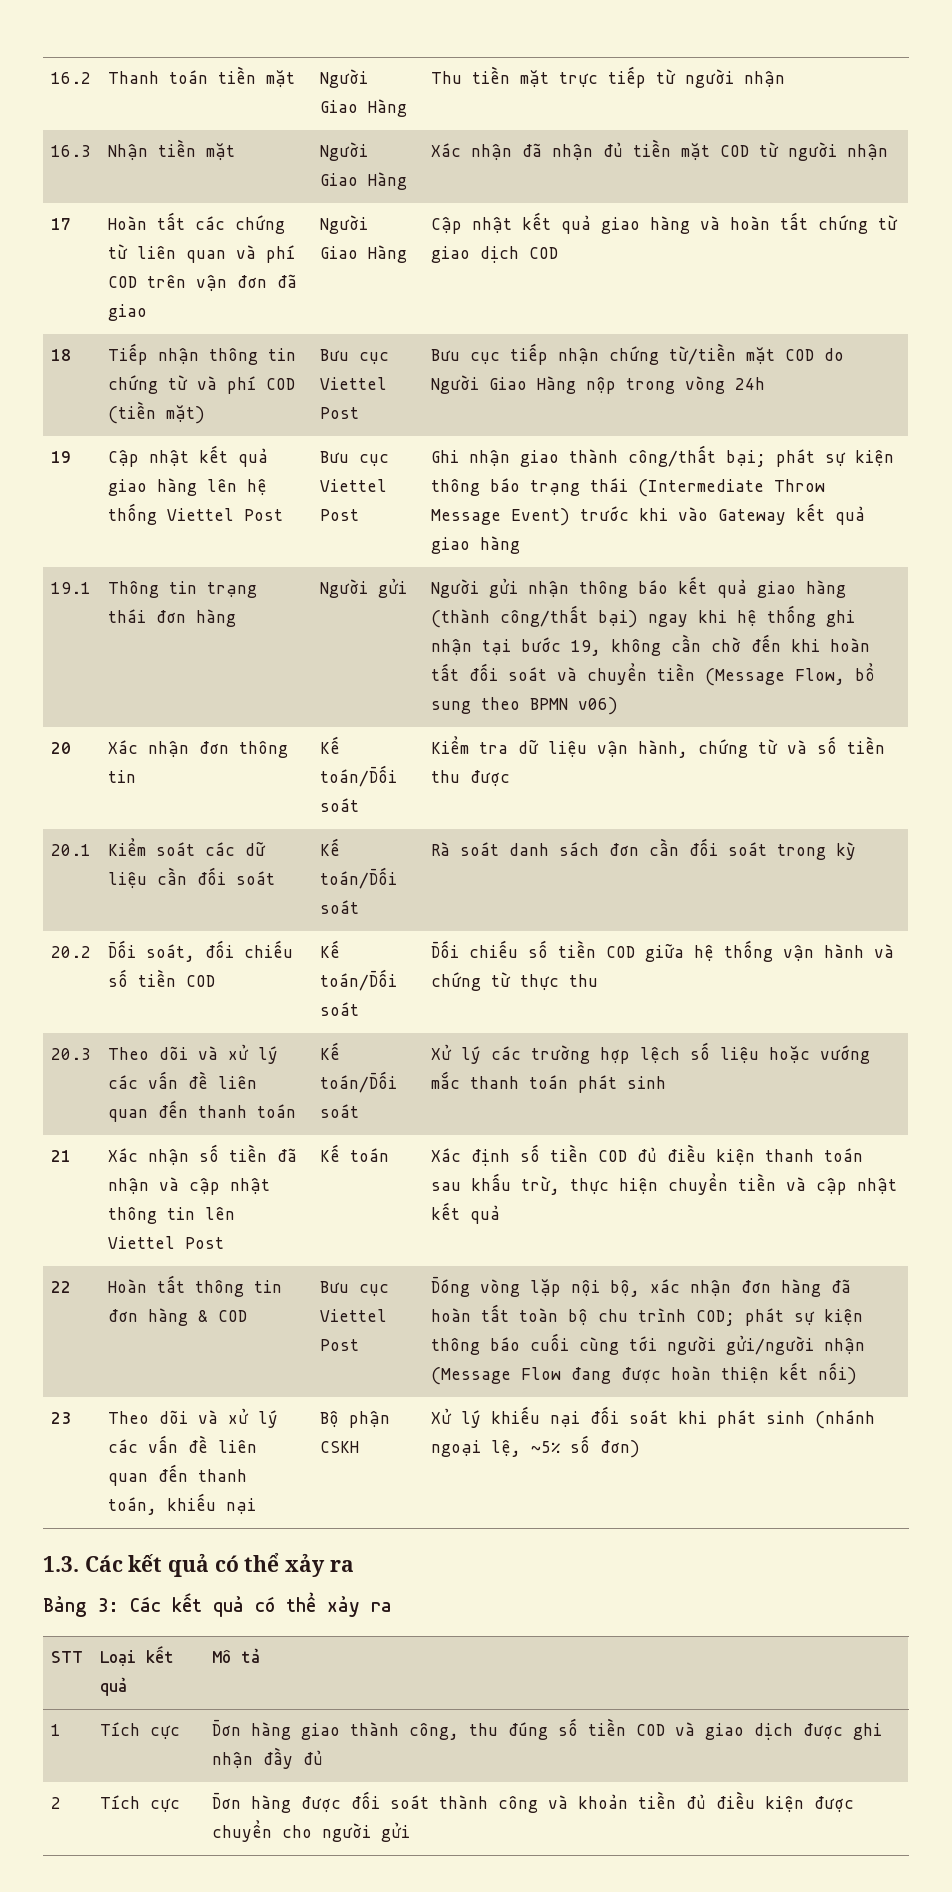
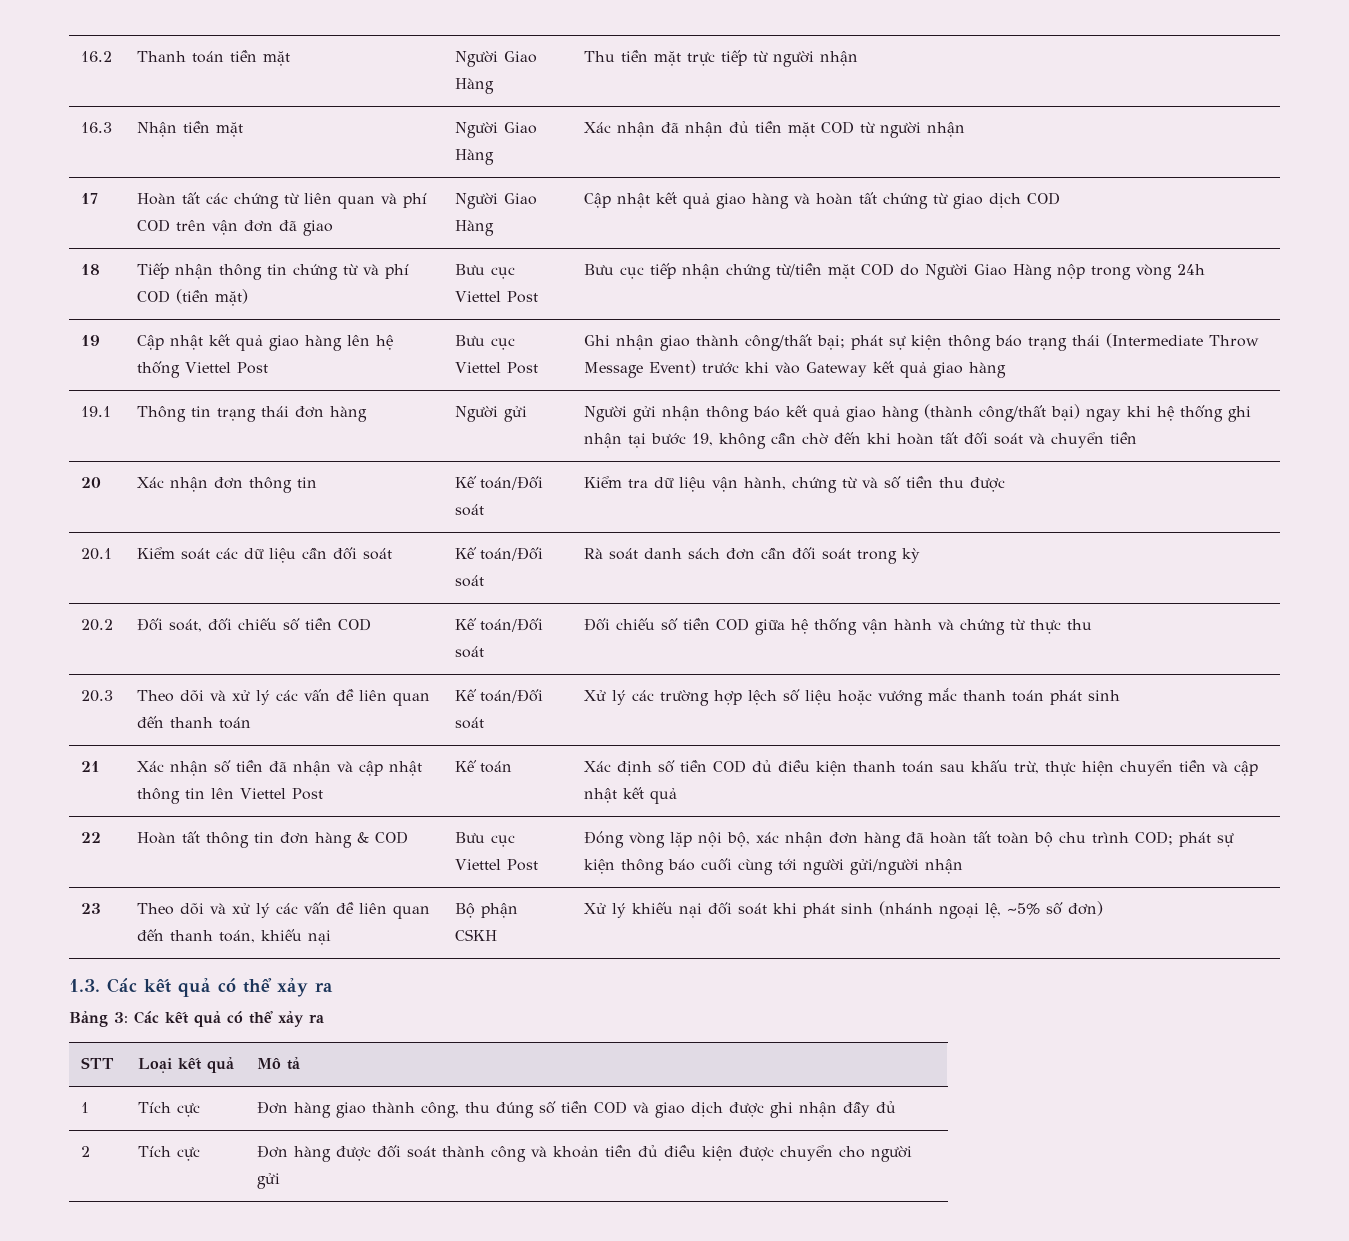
- Người gửi nhận thông báo kết quả giao hàng (thành công/thất bại) ngay khi hệ thống ghi nhận tại bước 19, không cần chờ đến khi hoàn tất đối soát và chuyển tiền (Message Flow, bổ sung theo BPMN v06)
+ Người gửi nhận thông báo kết quả giao hàng (thành công/thất bại) ngay khi hệ thống ghi nhận tại bước 19, không cần chờ đến khi hoàn tất đối soát và chuyển tiền
- Đóng vòng lặp nội bộ, xác nhận đơn hàng đã hoàn tất toàn bộ chu trình COD; phát sự kiện thông báo cuối cùng tới người gửi/người nhận (Message Flow đang được hoàn thiện kết nối)
+ Đóng vòng lặp nội bộ, xác nhận đơn hàng đã hoàn tất toàn bộ chu trình COD; phát sự kiện thông báo cuối cùng tới người gửi/người nhận

